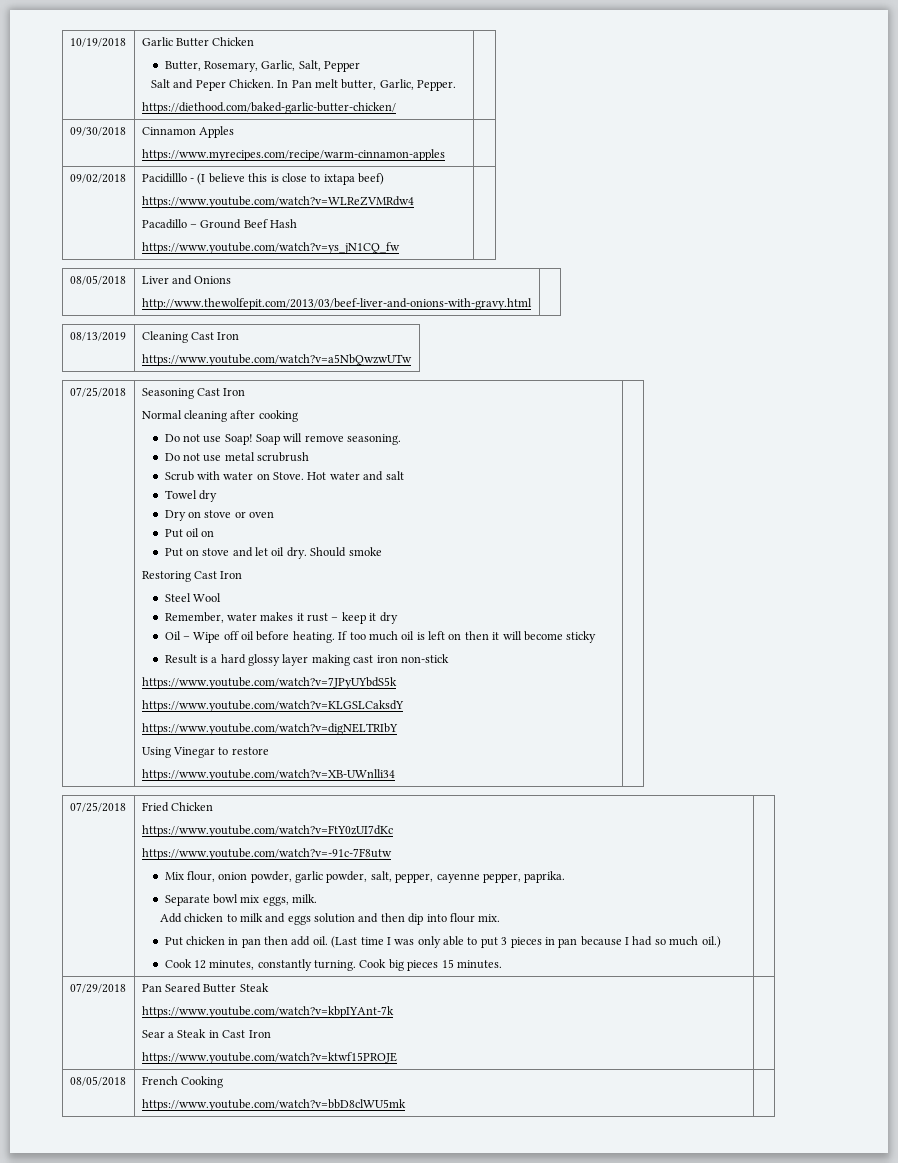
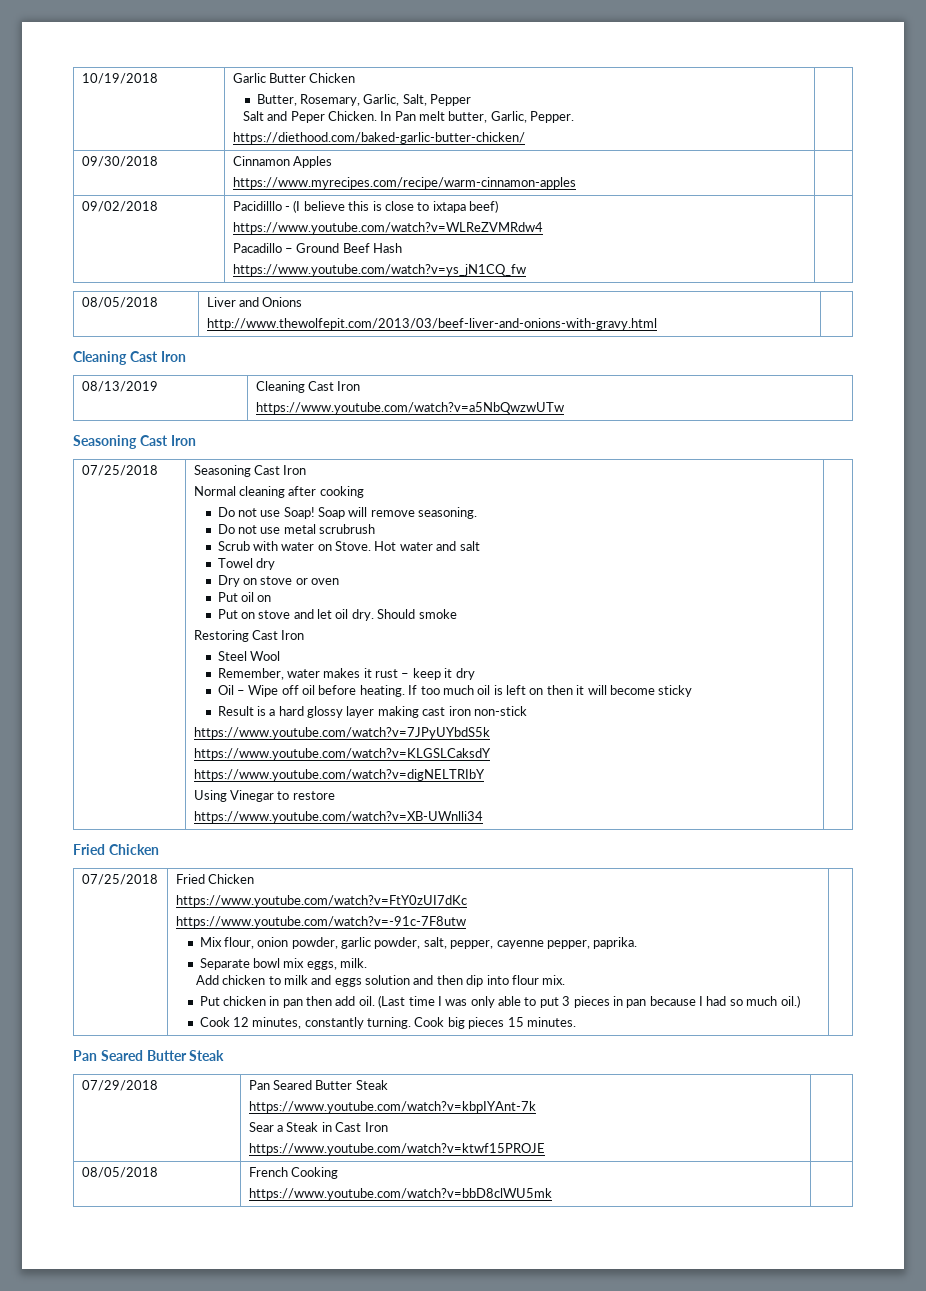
  08/05/2018 | Liver and Onions
  http://www.thewolfepit.com/2013/03/beef-liver-and-onions-with-gravy.html |
+ Cleaning Cast Iron
  08/13/2019 | Cleaning Cast Iron
  https://www.youtube.com/watch?v=a5NbQwzwUTw
+ Seasoning Cast Iron
- https://www.youtube.com/watch?v=XB-UWnlli34
+ https://www.youtube.com/watch?v=XB-UWnlli34 |
+ Fried Chicken
- Cook big pieces 15 minutes.
+ Cook big pieces 15 minutes. |
+ Pan Seared Butter Steak

